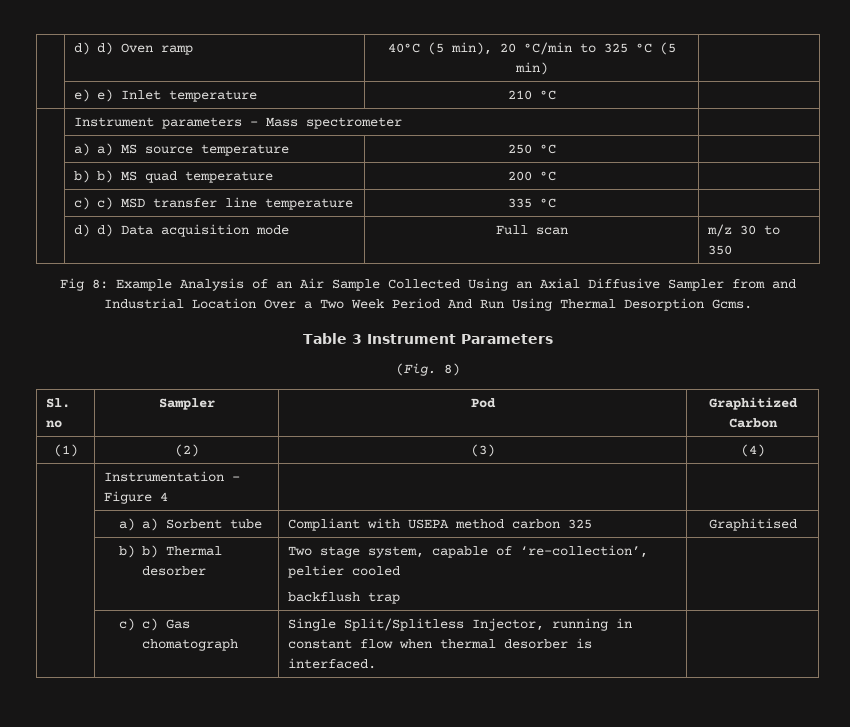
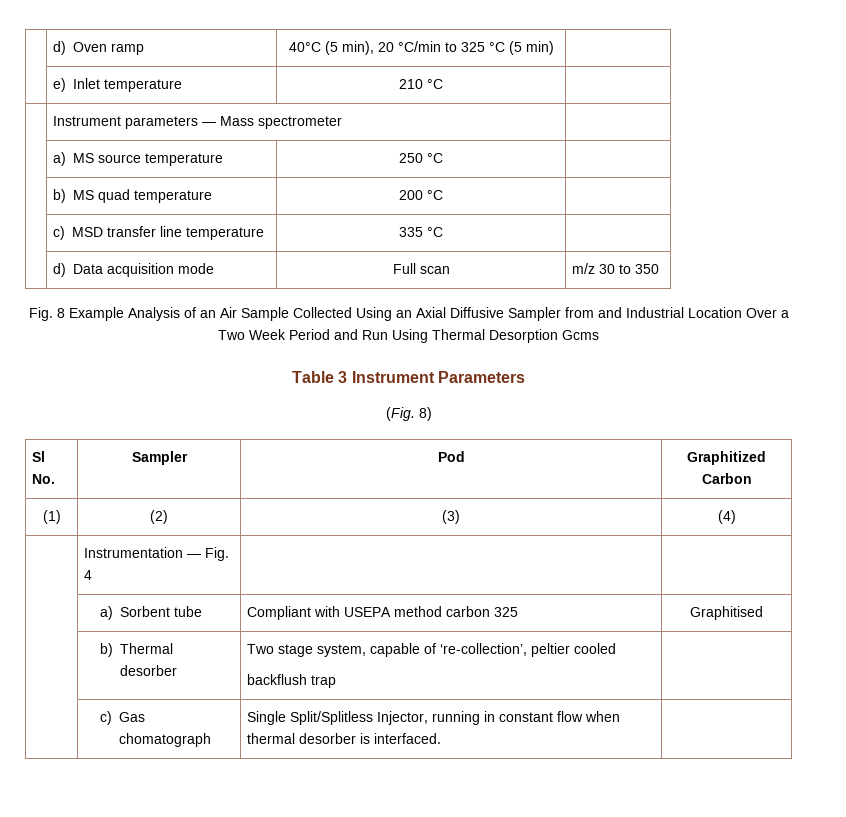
- | d) d) Oven ramp | 40°C (5 min), 20 °C/min to 325 °C (5 min) |
+ | d) Oven ramp | 40°C (5 min), 20 °C/min to 325 °C (5 min) |
- | e) e) Inlet temperature | 210 °C |
+ | e) Inlet temperature | 210 °C |
- | Instrument parameters – Mass spectrometer |
+ | Instrument parameters — Mass spectrometer |
- | a) a) MS source temperature | 250 °C |
+ | a) MS source temperature | 250 °C |
- | b) b) MS quad temperature | 200 °C |
+ | b) MS quad temperature | 200 °C |
- | c) c) MSD transfer line temperature | 335 °C |
+ | c) MSD transfer line temperature | 335 °C |
- | d) d) Data acquisition mode | Full scan | m/z 30 to 350
+ | d) Data acquisition mode | Full scan | m/z 30 to 350
- Fig 8: Example Analysis of an Air Sample Collected Using an Axial Diffusive Sampler from and Industrial Location Over a Two Week Period And Run Using Thermal Desorption Gcms.
+ Fig. 8 Example Analysis of an Air Sample Collected Using an Axial Diffusive Sampler from and Industrial Location Over a Two Week Period and Run Using Thermal Desorption Gcms
- Sl. no | Sampler | Pod | Graphitized Carbon
+ Sl No. | Sampler | Pod | Graphitized Carbon
- | Instrumentation – Figure 4 | |
+ | Instrumentation — Fig. 4 | |
- | a) a) Sorbent tube | Compliant with USEPA method carbon 325 | Graphitised
+ | a) Sorbent tube | Compliant with USEPA method carbon 325 | Graphitised
- | b) b) Thermal desorber | Two stage system, capable of ‘re-collection’, peltier cooled
+ | b) Thermal desorber | Two stage system, capable of ‘re-collection’, peltier cooled
- | c) c) Gas chomatograph | Single Split/Splitless Injector, running in constant flow when thermal desorber is interfaced. |
+ | c) Gas chomatograph | Single Split/Splitless Injector, running in constant flow when thermal desorber is interfaced. |

